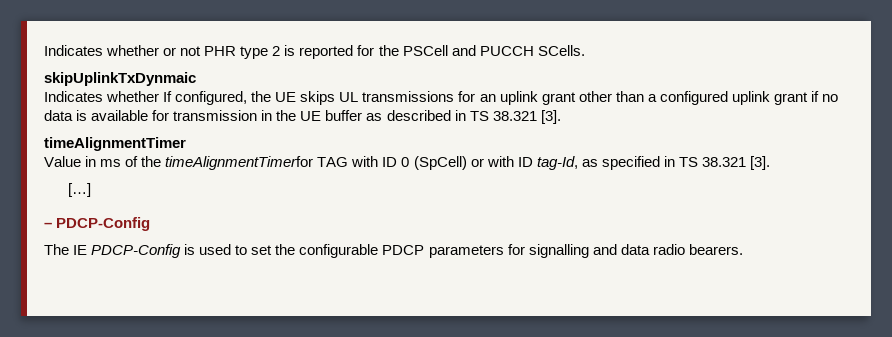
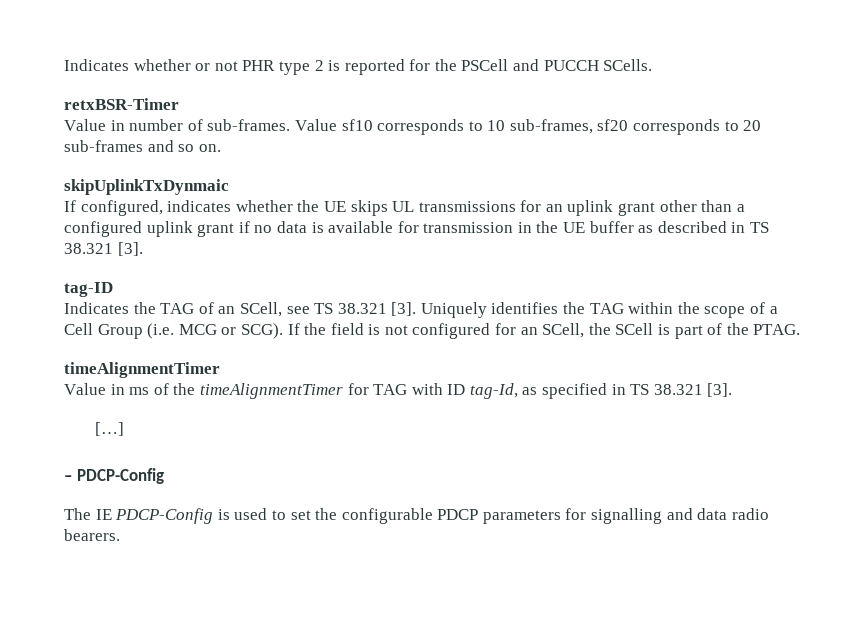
+ retxBSR-Timer
+ Value in number of sub-frames. Value sf10 corresponds to 10 sub-frames, sf20 corresponds to 20 sub-frames and so on.
  skipUplinkTxDynmaic
- Indicates whether If configured, the UE skips UL transmissions for an uplink grant other than a configured uplink grant if no data is available for transmission in the UE buffer as described in TS 38.321 [3].
+ If configured, indicates whether the UE skips UL transmissions for an uplink grant other than a configured uplink grant if no data is available for transmission in the UE buffer as described in TS 38.321 [3].
+ tag-ID
+ Indicates the TAG of an SCell, see TS 38.321 [3]. Uniquely identifies the TAG within the scope of a Cell Group (i.e. MCG or SCG). If the field is not configured for an SCell, the SCell is part of the PTAG.
- Value in ms of the timeAlignmentTimerfor TAG with ID 0 (SpCell) or with ID tag-Id, as specified in TS 38.321 [3].
+ Value in ms of the timeAlignmentTimer for TAG with ID tag-Id, as specified in TS 38.321 [3].

